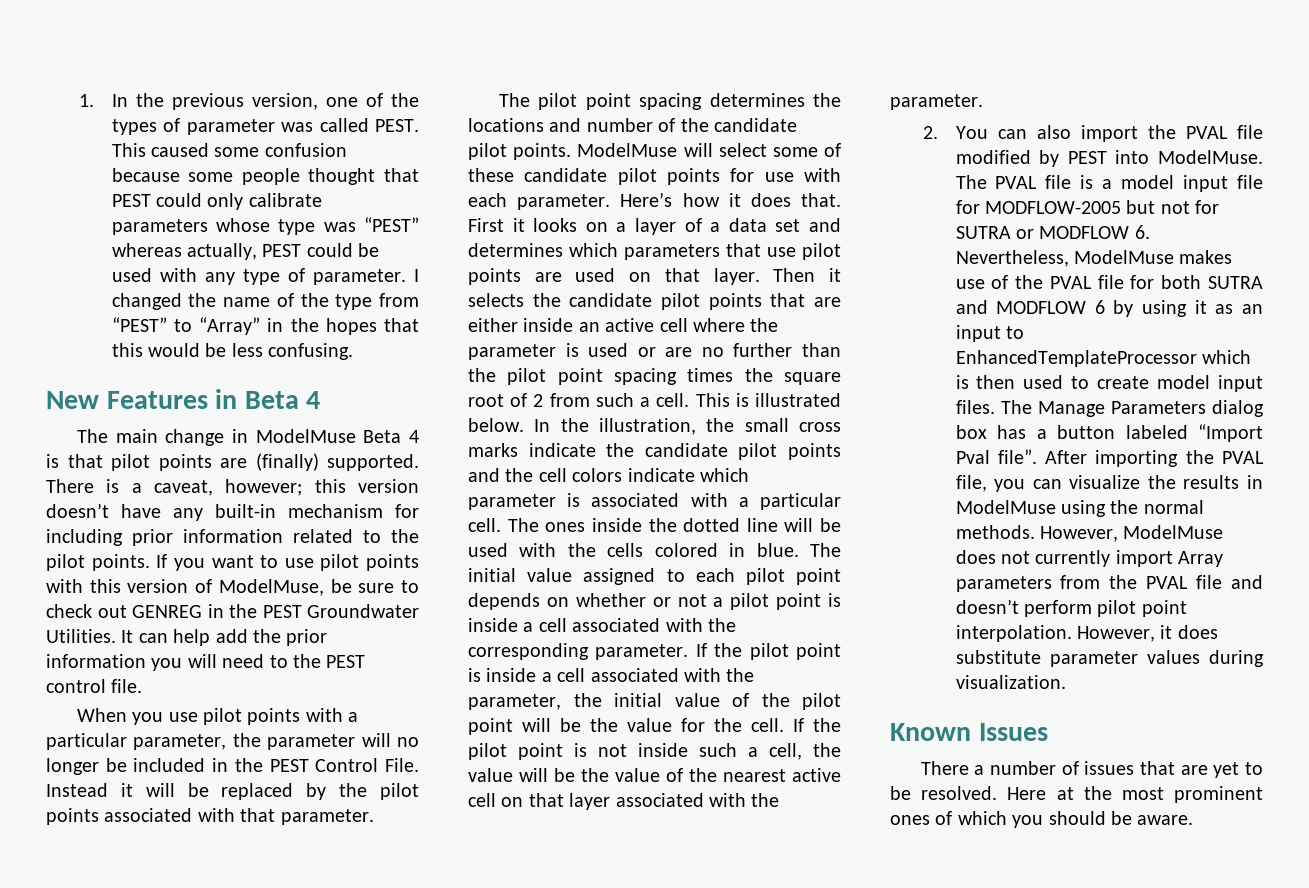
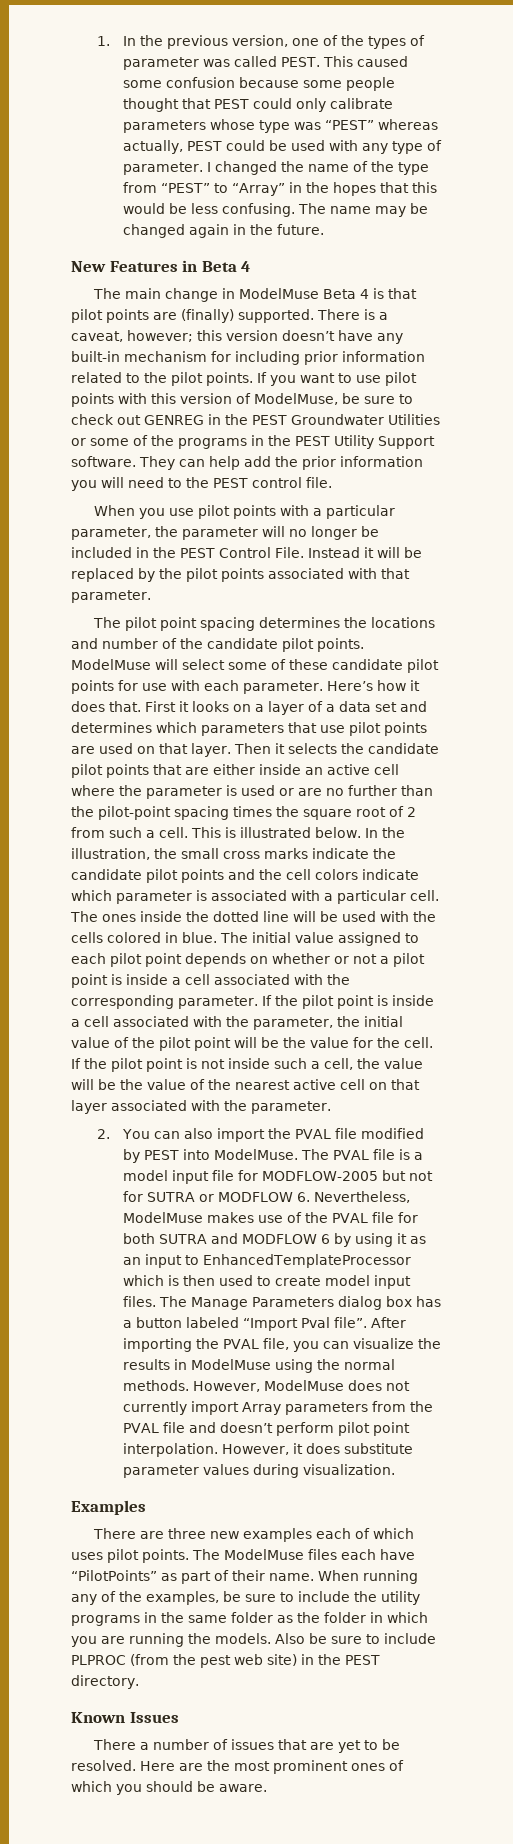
+ The name may be changed again in the future.
- If you want to use pilot points with this version of ModelMuse, be sure to check out GENREG in the PEST Groundwater Utilities. It can help add the prior information you will need to the PEST control file.
+ If you want to use pilot points with this version of ModelMuse, be sure to check out GENREG in the PEST Groundwater Utilities or some of the programs in the PEST Utility Support software. They can help add the prior information you will need to the PEST control file.
- Then it selects the candidate pilot points that are either inside an active cell where the parameter is used or are no further than the pilot point spacing times the square root of 2 from such a cell.
+ Then it selects the candidate pilot points that are either inside an active cell where the parameter is used or are no further than the pilot-point spacing times the square root of 2 from such a cell.
+ Examples
+ There are three new examples each of which uses pilot points. The ModelMuse files each have “PilotPoints” as part of their name. When running any of the examples, be sure to include the utility programs in the same folder as the folder in which you are running the models. Also be sure to include PLPROC (from the pest web site) in the PEST directory.
- Here at the most prominent ones of which you should be aware.
+ Here are the most prominent ones of which you should be aware.

